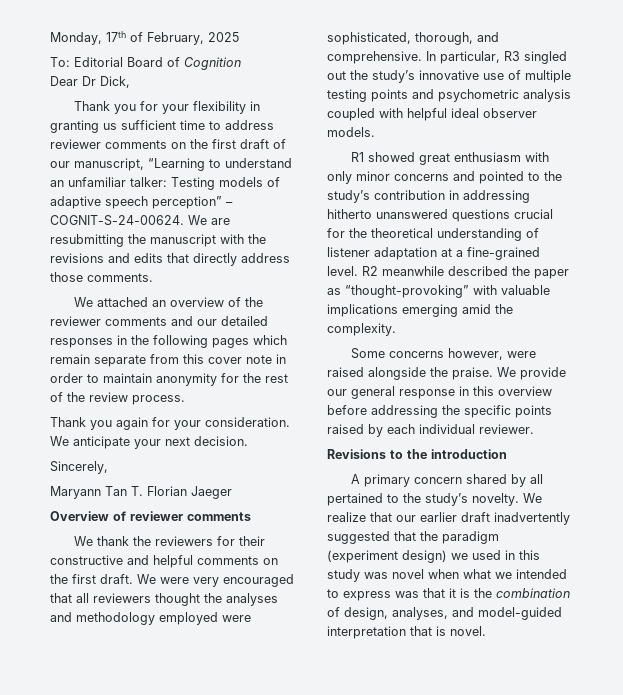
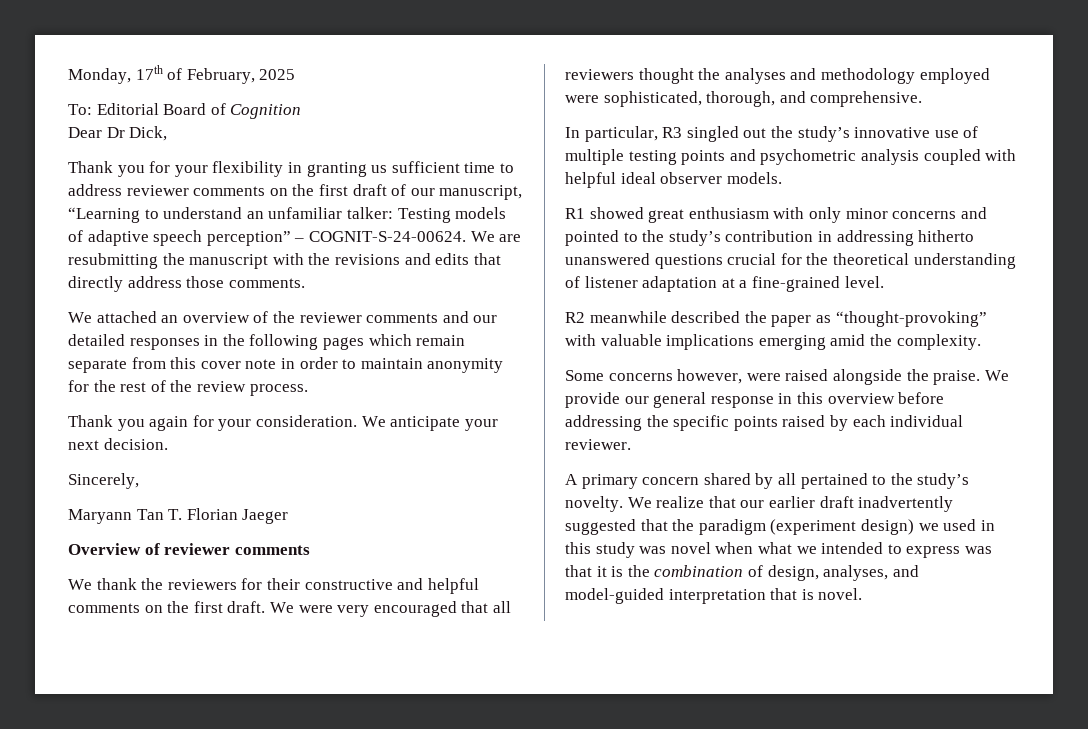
- We were very encouraged that all reviewers thought the analyses and methodology employed were sophisticated, thorough, and comprehensive. In particular, R3 singled out the study’s innovative use of multiple testing points and psychometric analysis coupled with helpful ideal observer models.
+ We were very encouraged that all reviewers thought the analyses and methodology employed were sophisticated, thorough, and comprehensive.
+ In particular, R3 singled out the study’s innovative use of multiple testing points and psychometric analysis coupled with helpful ideal observer models.
- R1 showed great enthusiasm with only minor concerns and pointed to the study’s contribution in addressing hitherto unanswered questions crucial for the theoretical understanding of listener adaptation at a fine-grained level. R2 meanwhile described the paper as “thought-provoking” with valuable implications emerging amid the complexity.
+ R1 showed great enthusiasm with only minor concerns and pointed to the study’s contribution in addressing hitherto unanswered questions crucial for the theoretical understanding of listener adaptation at a fine-grained level.
+ R2 meanwhile described the paper as “thought-provoking” with valuable implications emerging amid the complexity.
- Revisions to the introduction

